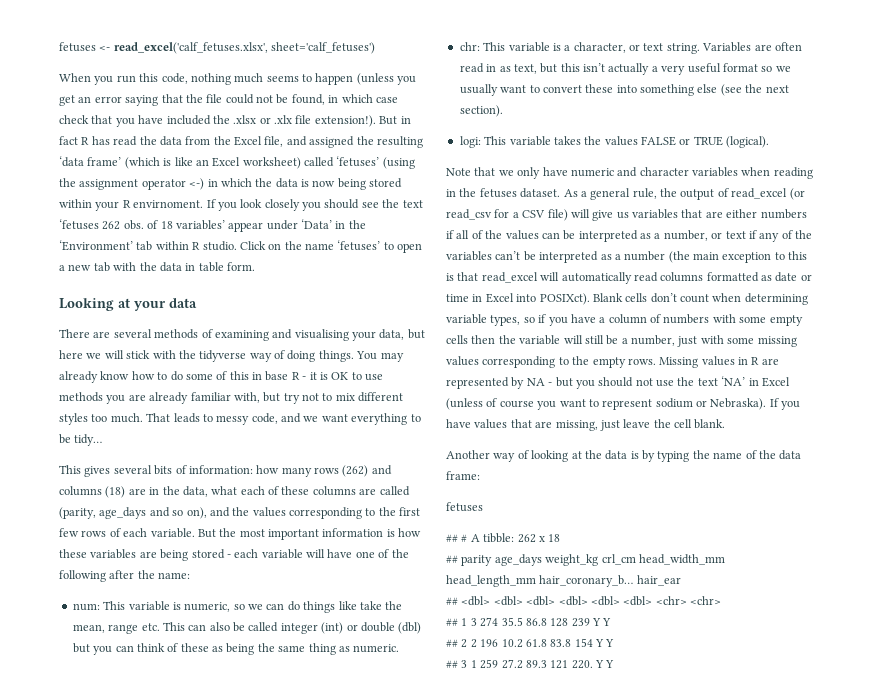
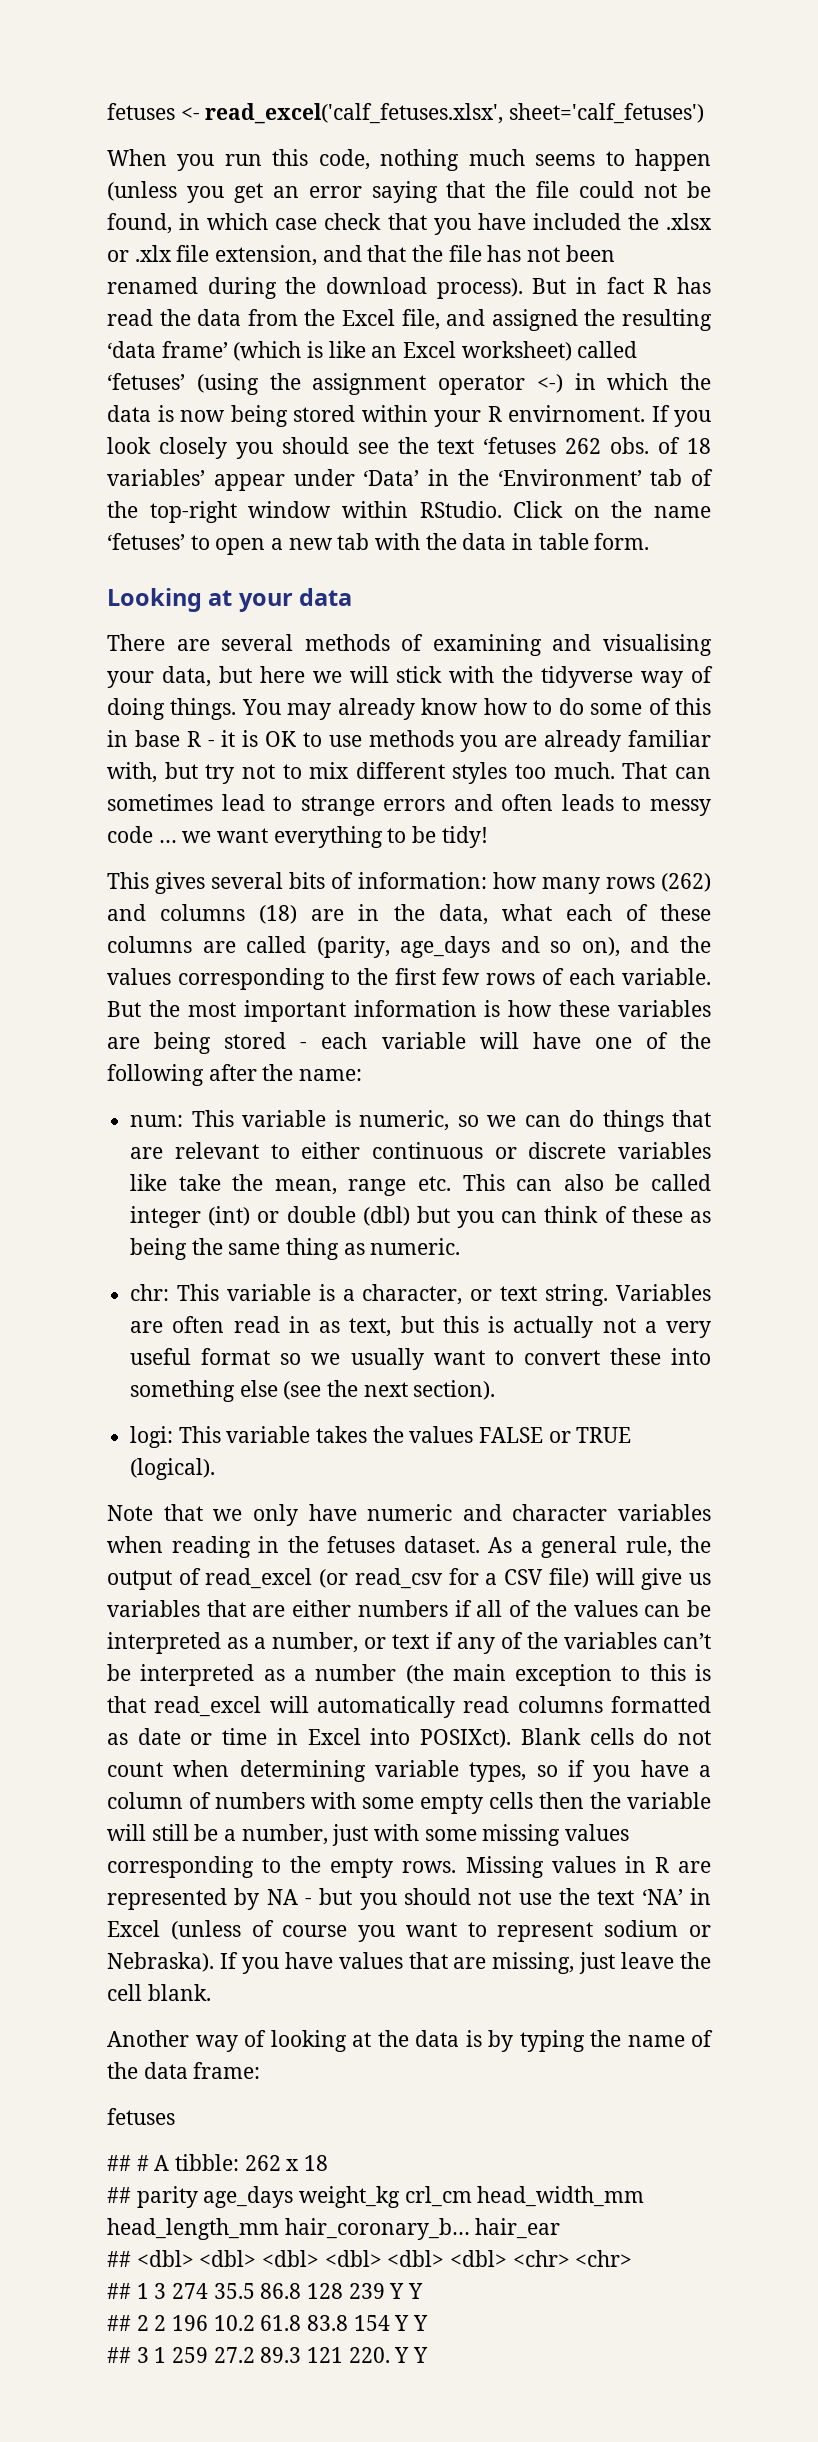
- When you run this code, nothing much seems to happen (unless you get an error saying that the file could not be found, in which case check that you have included the .xlsx or .xlx file extension!).
+ When you run this code, nothing much seems to happen (unless you get an error saying that the file could not be found, in which case check that you have included the .xlsx or .xlx file extension, and that the file has not been renamed during the download process).
- If you look closely you should see the text ‘fetuses 262 obs. of 18 variables’ appear under ‘Data’ in the ‘Environment’ tab within R studio.
+ If you look closely you should see the text ‘fetuses 262 obs. of 18 variables’ appear under ‘Data’ in the ‘Environment’ tab of the top-right window within RStudio.
- That leads to messy code, and we want everything to be tidy…
+ That can sometimes lead to strange errors and often leads to messy code … we want everything to be tidy!
- num: This variable is numeric, so we can do things like take the mean, range etc. This can also be called integer (int) or double (dbl) but you can think of these as being the same thing as numeric.
+ num: This variable is numeric, so we can do things that are relevant to either continuous or discrete variables like take the mean, range etc. This can also be called integer (int) or double (dbl) but you can think of these as being the same thing as numeric.
- Variables are often read in as text, but this isn’t actually a very useful format so we usually want to convert these into something else (see the next section).
+ Variables are often read in as text, but this is actually not a very useful format so we usually want to convert these into something else (see the next section).
- Blank cells don’t count when determining variable types, so if you have a column of numbers with some empty cells then the variable will still be a number, just with some missing values corresponding to the empty rows.
+ Blank cells do not count when determining variable types, so if you have a column of numbers with some empty cells then the variable will still be a number, just with some missing values corresponding to the empty rows.

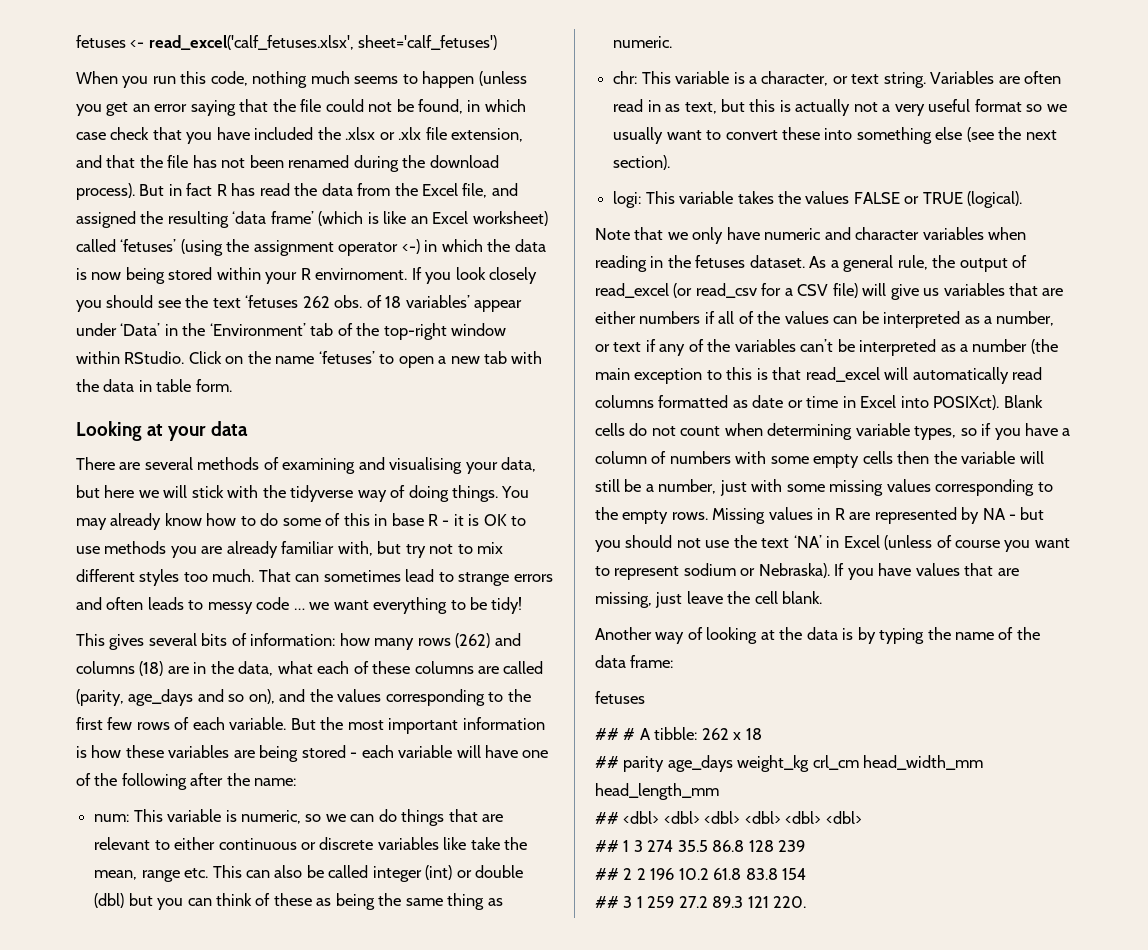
- ## parity age_days weight_kg crl_cm head_width_mm head_length_mm hair_coronary_b… hair_ear
+ ## parity age_days weight_kg crl_cm head_width_mm head_length_mm
- ## <dbl> <dbl> <dbl> <dbl> <dbl> <dbl> <chr> <chr>
+ ## <dbl> <dbl> <dbl> <dbl> <dbl> <dbl>
- ## 1 3 274 35.5 86.8 128 239 Y Y
+ ## 1 3 274 35.5 86.8 128 239
- ## 2 2 196 10.2 61.8 83.8 154 Y Y
+ ## 2 2 196 10.2 61.8 83.8 154
- ## 3 1 259 27.2 89.3 121 220. Y Y
+ ## 3 1 259 27.2 89.3 121 220.

